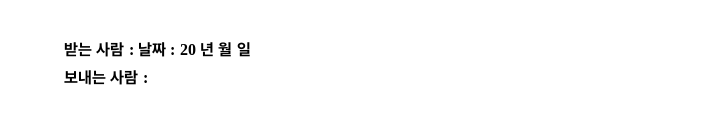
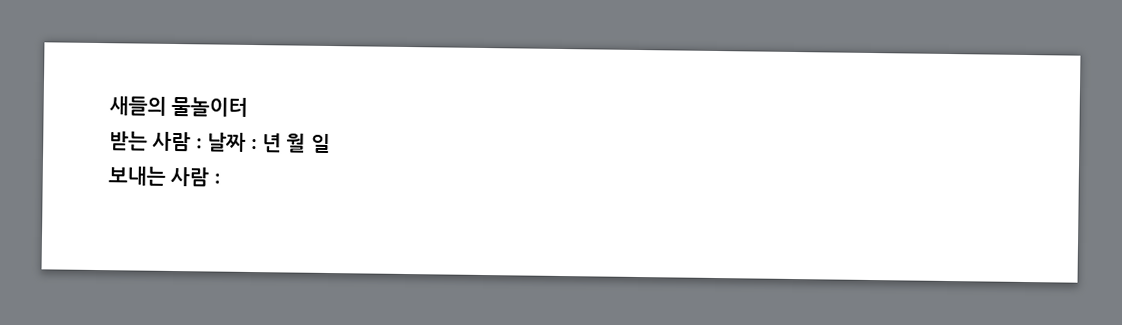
+ 새들의 물놀이터
- 받는 사람 : 날짜 : 20 년 월 일
+ 받는 사람 : 날짜 : 년 월 일

